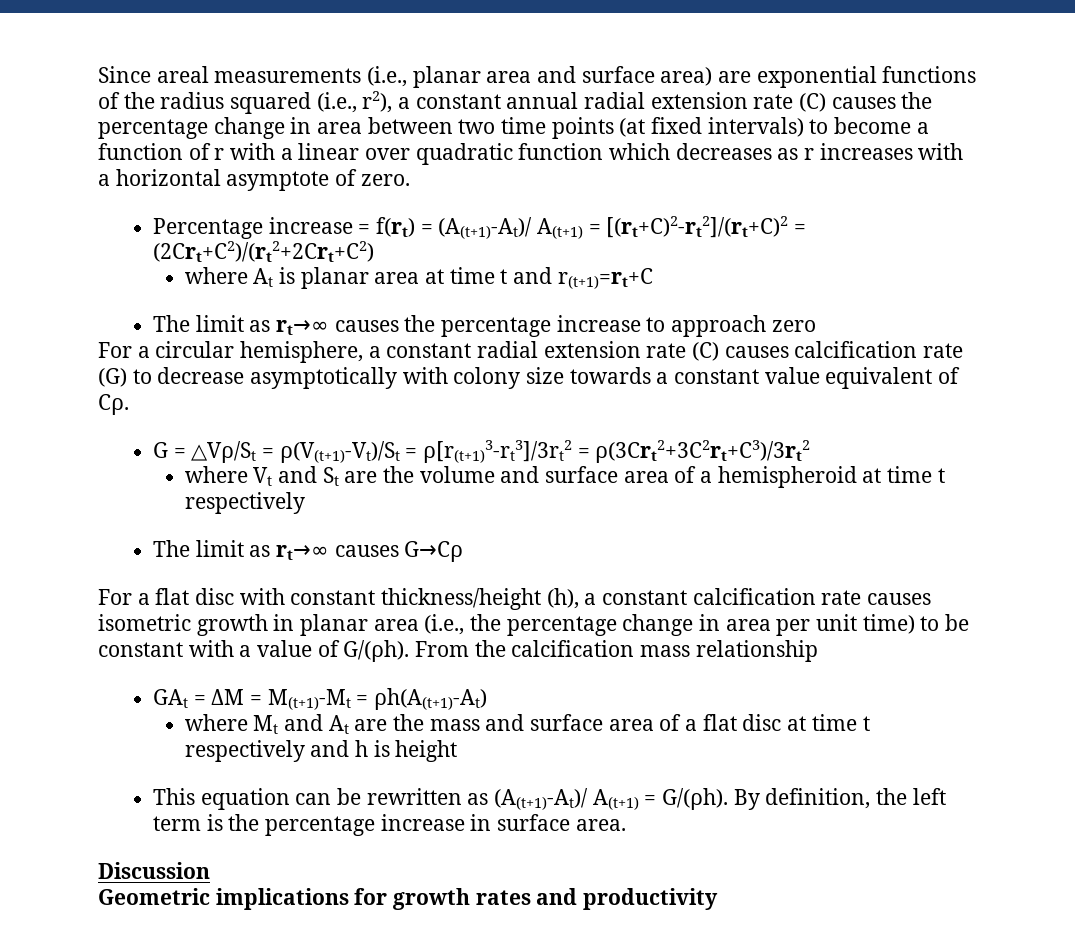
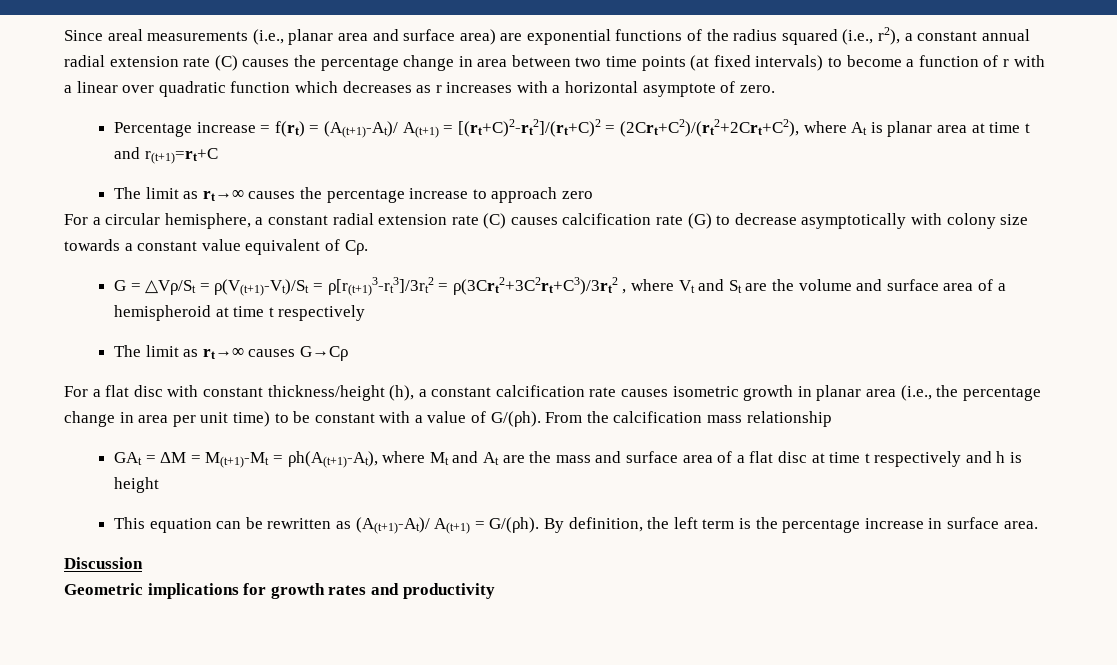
- Percentage increase = f(rt) = (A(t+1)-At)/ A(t+1) = [(rt+C)2-rt2]/(rt+C)2 = (2Crt+C2)/(rt2+2Crt+C2)
- where At is planar area at time t and r(t+1)=rt+C
+ Percentage increase = f(rt) = (A(t+1)-At)/ A(t+1) = [(rt+C)2-rt2]/(rt+C)2 = (2Crt+C2)/(rt2+2Crt+C2), where At is planar area at time t and r(t+1)=rt+C
- G = △Vρ/St = ρ(V(t+1)-Vt)/St = ρ[r(t+1)3-rt3]/3rt2 = ρ(3Crt2+3C2rt+C3)/3rt2
- where Vt and St are the volume and surface area of a hemispheroid at time t respectively
+ G = △Vρ/St = ρ(V(t+1)-Vt)/St = ρ[r(t+1)3-rt3]/3rt2 = ρ(3Crt2+3C2rt+C3)/3rt2 , where Vt and St are the volume and surface area of a hemispheroid at time t respectively
- GAt = ΔM = M(t+1)-Mt = ρh(A(t+1)-At)
- where Mt and At are the mass and surface area of a flat disc at time t respectively and h is height
+ GAt = ΔM = M(t+1)-Mt = ρh(A(t+1)-At), where Mt and At are the mass and surface area of a flat disc at time t respectively and h is height

